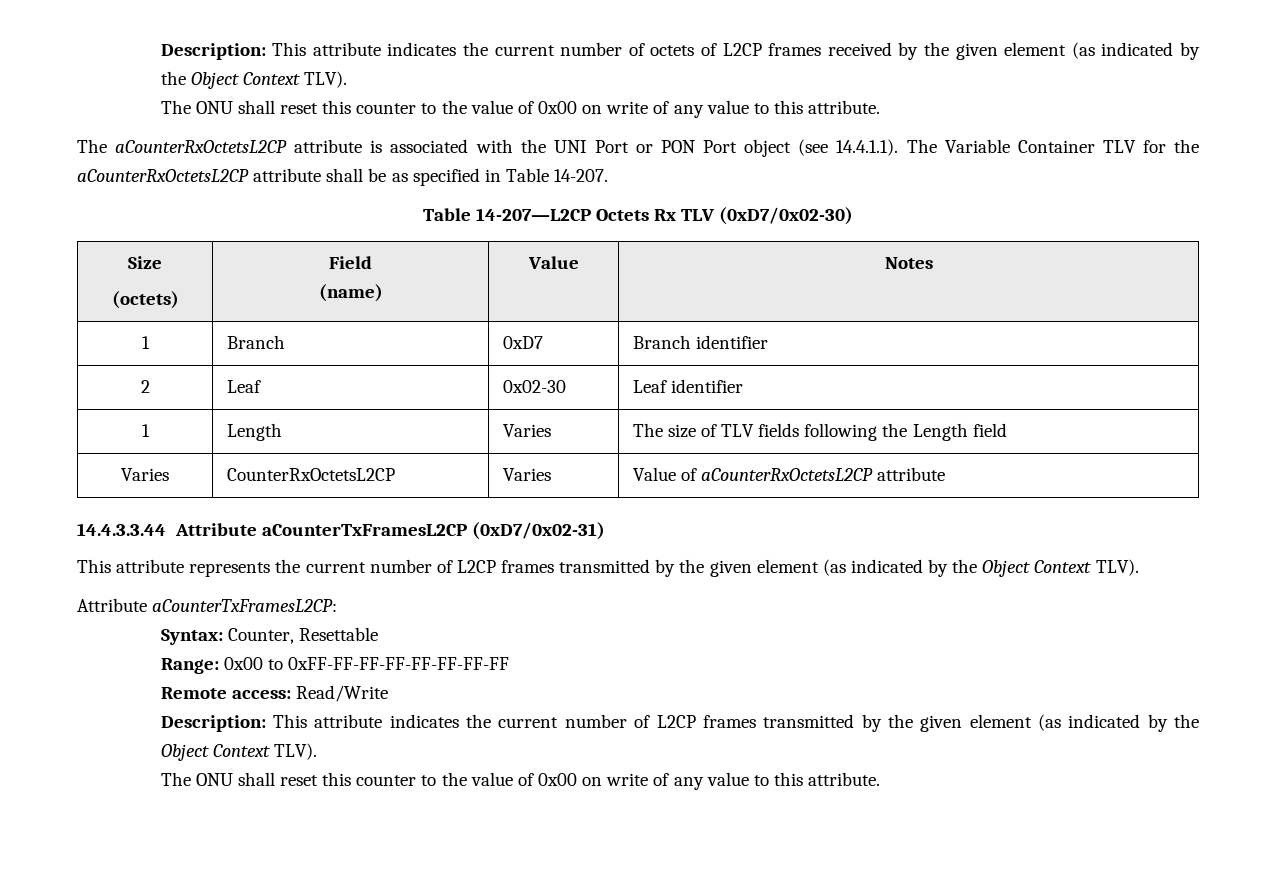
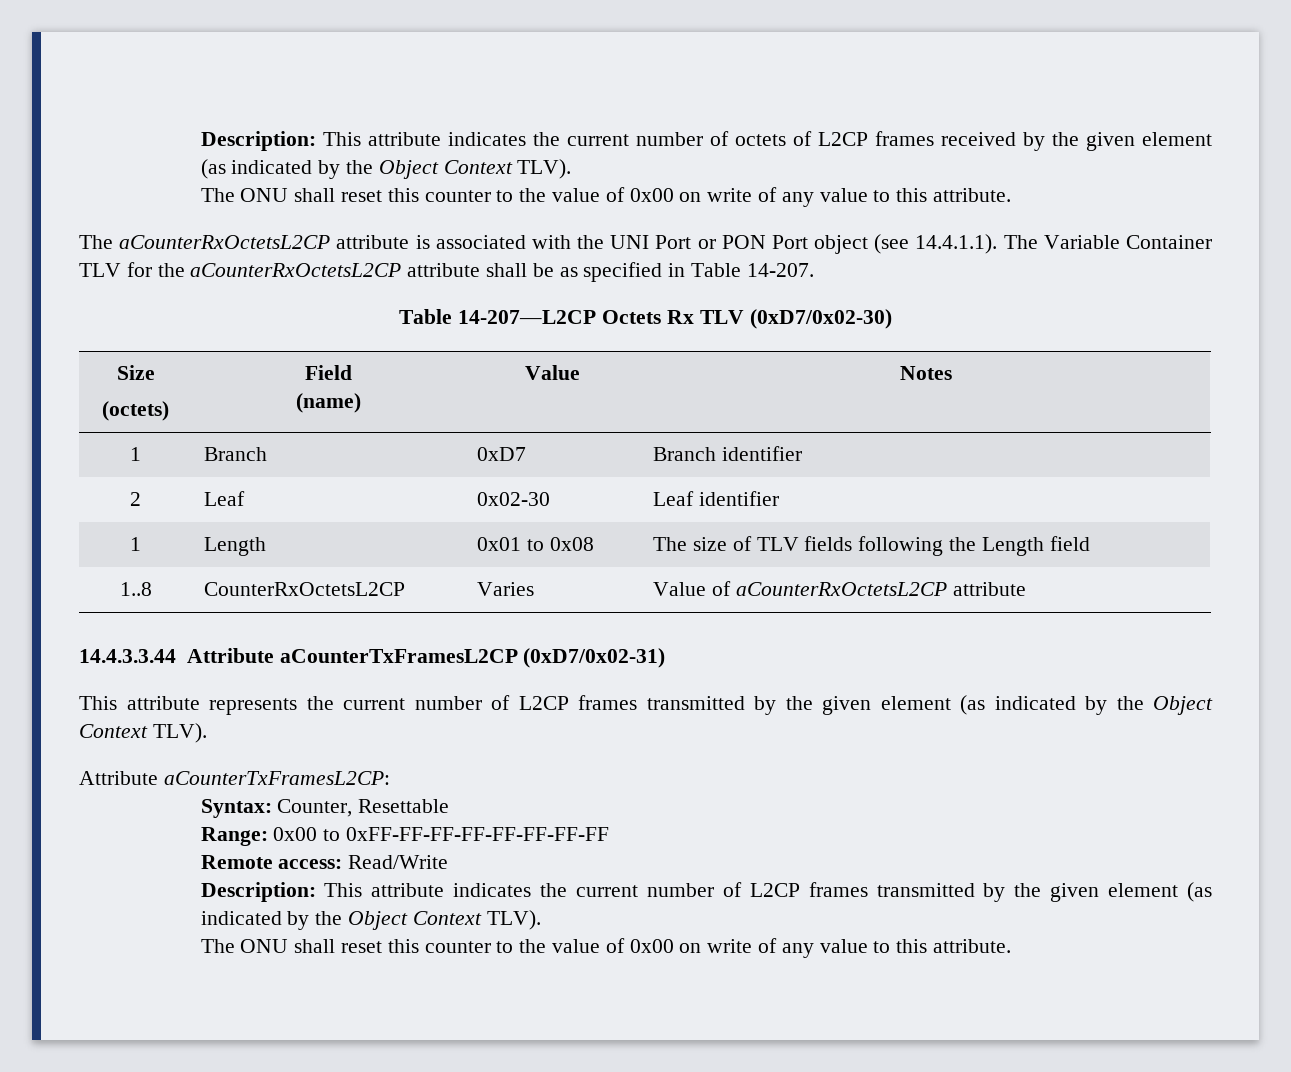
- 1 | Length | Varies | The size of TLV fields following the Length field
+ 1 | Length | 0x01 to 0x08 | The size of TLV fields following the Length field
- Varies | CounterRxOctetsL2CP | Varies | Value of aCounterRxOctetsL2CP attribute
+ 1..8 | CounterRxOctetsL2CP | Varies | Value of aCounterRxOctetsL2CP attribute

